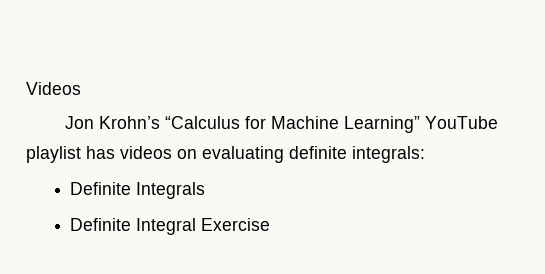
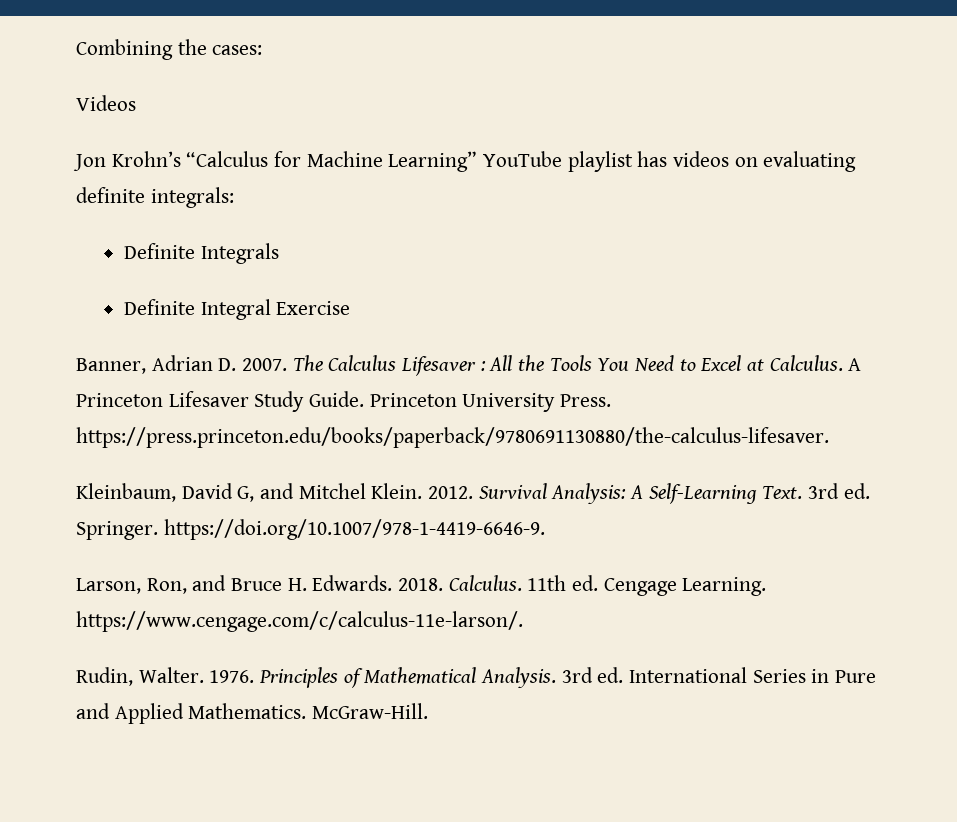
+ Combining the cases:
+ Banner, Adrian D. 2007. The Calculus Lifesaver : All the Tools You Need to Excel at Calculus. A Princeton Lifesaver Study Guide. Princeton University Press. https://press.princeton.edu/books/paperback/9780691130880/the-calculus-lifesaver.
+ Kleinbaum, David G, and Mitchel Klein. 2012. Survival Analysis: A Self-Learning Text. 3rd ed. Springer. https://doi.org/10.1007/978-1-4419-6646-9.
+ Larson, Ron, and Bruce H. Edwards. 2018. Calculus. 11th ed. Cengage Learning. https://www.cengage.com/c/calculus-11e-larson/.
+ Rudin, Walter. 1976. Principles of Mathematical Analysis. 3rd ed. International Series in Pure and Applied Mathematics. McGraw-Hill.

